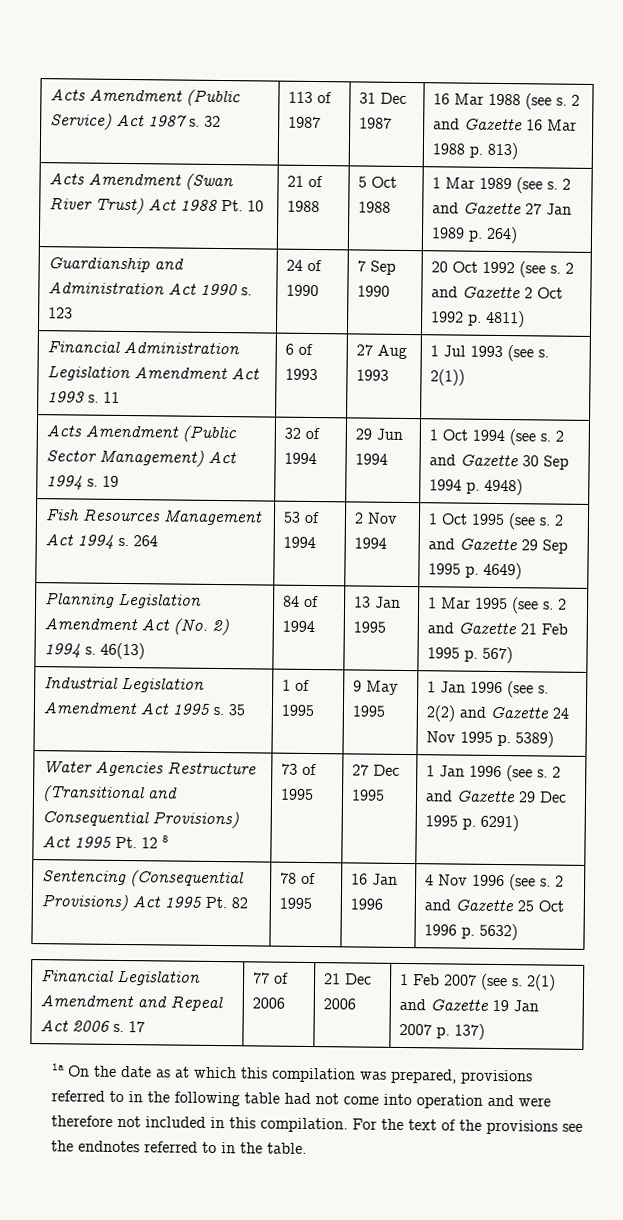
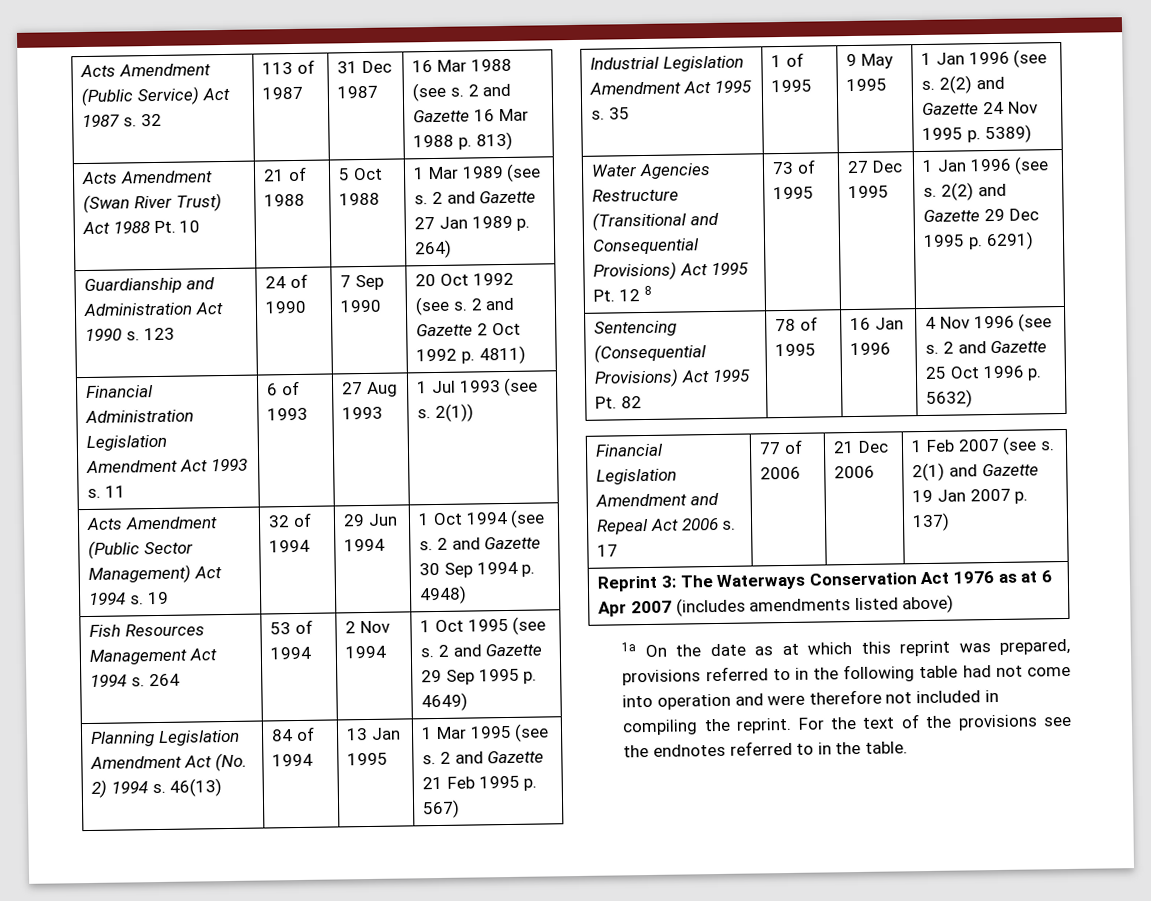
- Water Agencies Restructure (Transitional and Consequential Provisions) Act 1995 Pt. 12 8 | 73 of 1995 | 27 Dec 1995 | 1 Jan 1996 (see s. 2 and Gazette 29 Dec 1995 p. 6291)
+ Water Agencies Restructure (Transitional and Consequential Provisions) Act 1995 Pt. 12 8 | 73 of 1995 | 27 Dec 1995 | 1 Jan 1996 (see s. 2(2) and Gazette 29 Dec 1995 p. 6291)
+ Reprint 3: The Waterways Conservation Act 1976 as at 6 Apr 2007 (includes amendments listed above)
- 1a On the date as at which this compilation was prepared, provisions referred to in the following table had not come into operation and were therefore not included in this compilation.
+ 1a On the date as at which this reprint was prepared, provisions referred to in the following table had not come into operation and were therefore not included in compiling the reprint.

